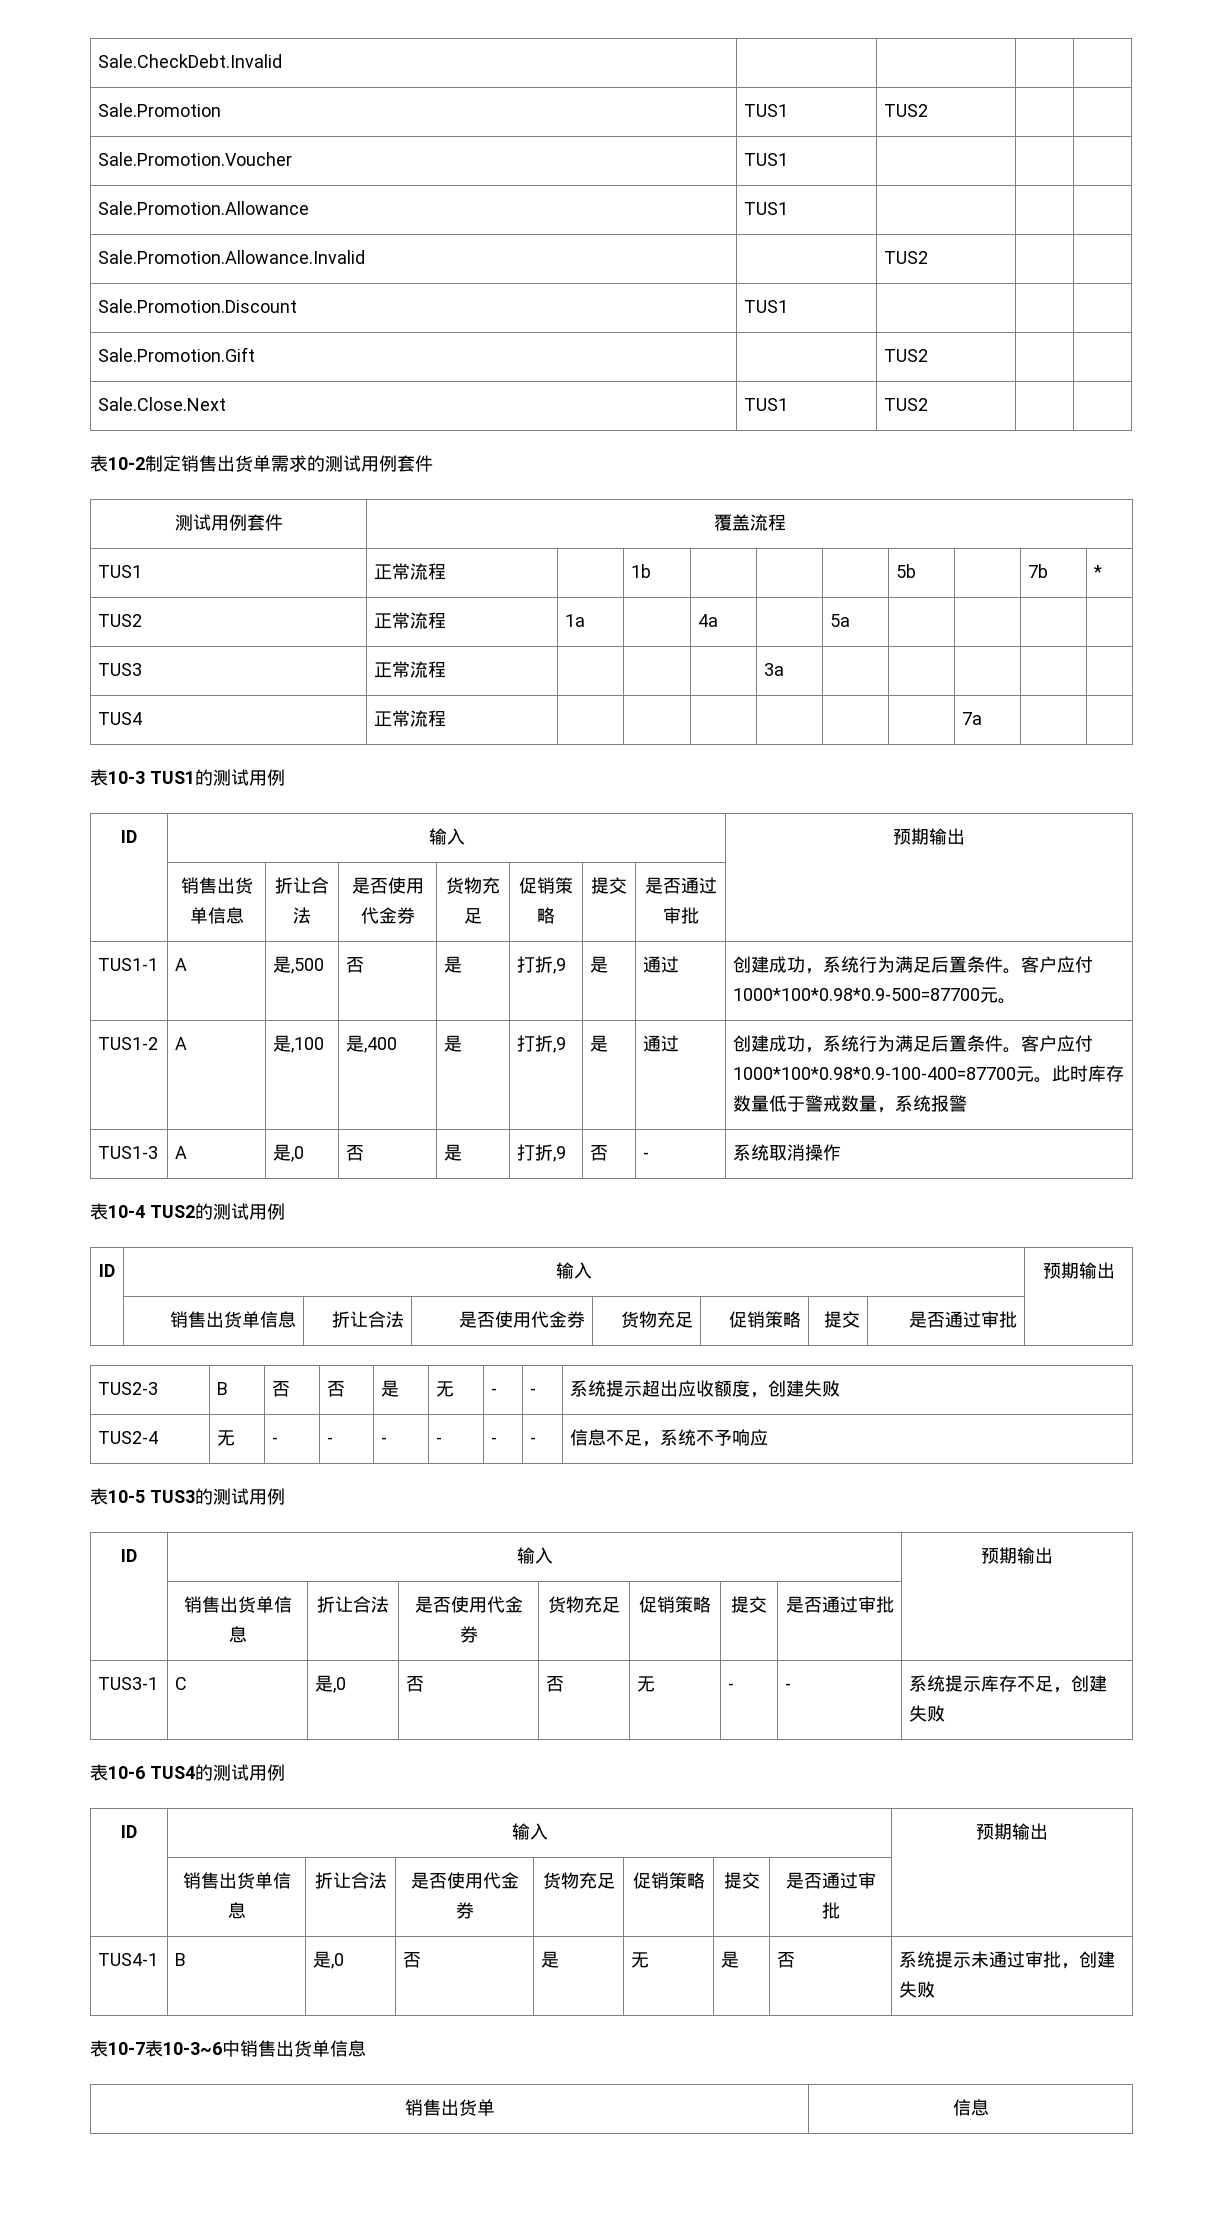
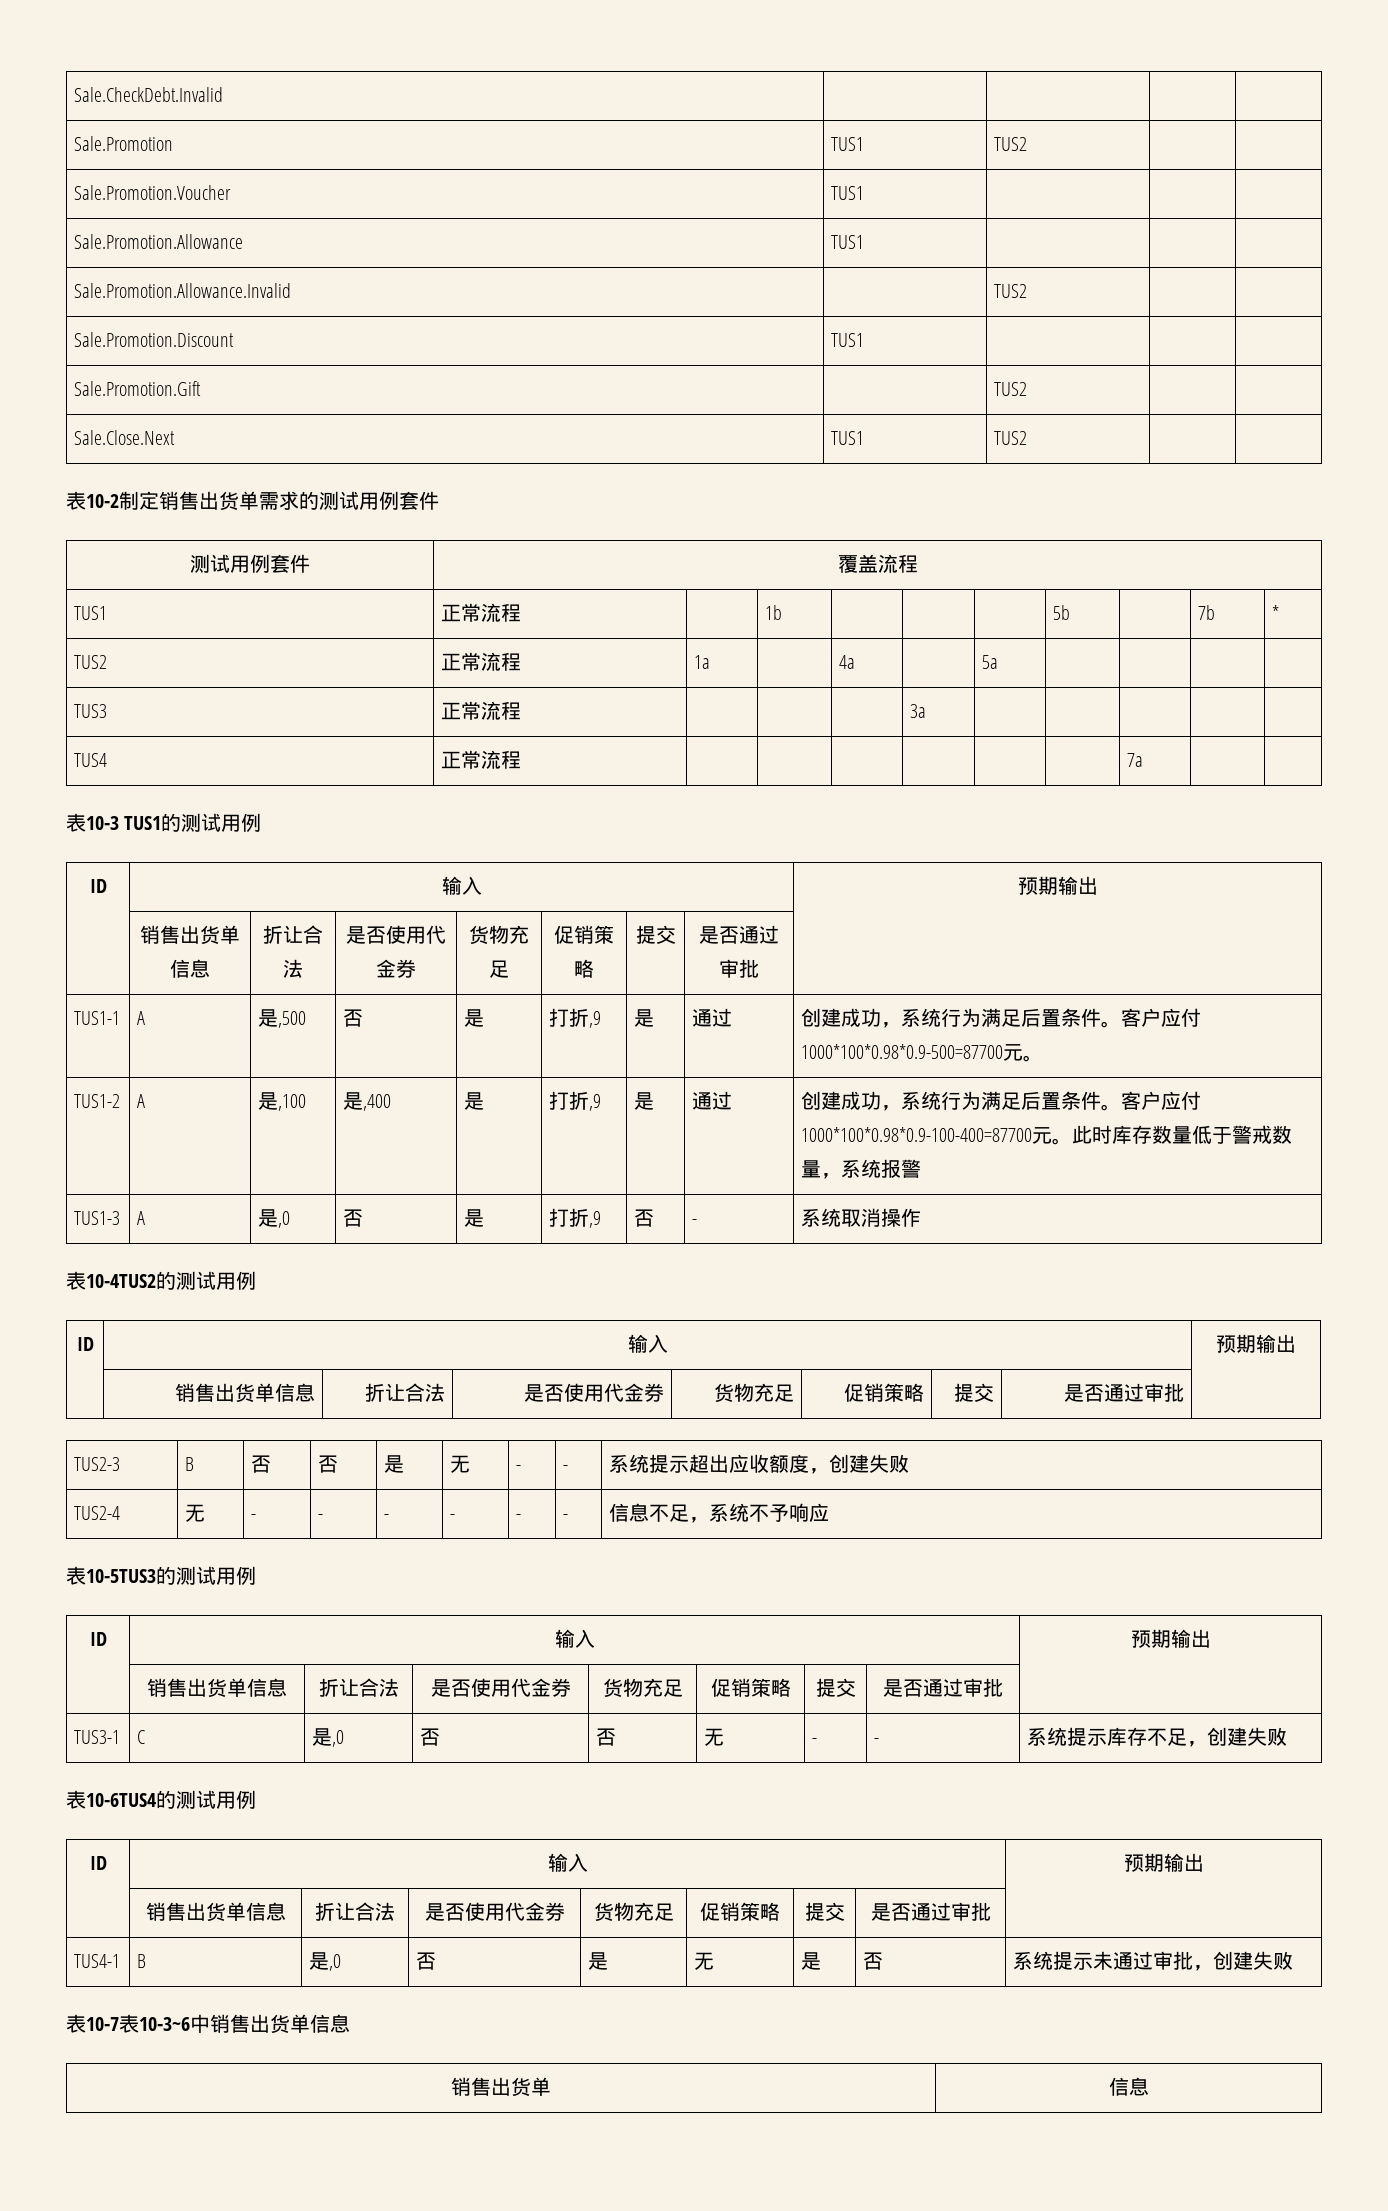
- 表10-4 TUS2的测试用例
+ 表10-4TUS2的测试用例
- 表10-5 TUS3的测试用例
+ 表10-5TUS3的测试用例
- 表10-6 TUS4的测试用例
+ 表10-6TUS4的测试用例

